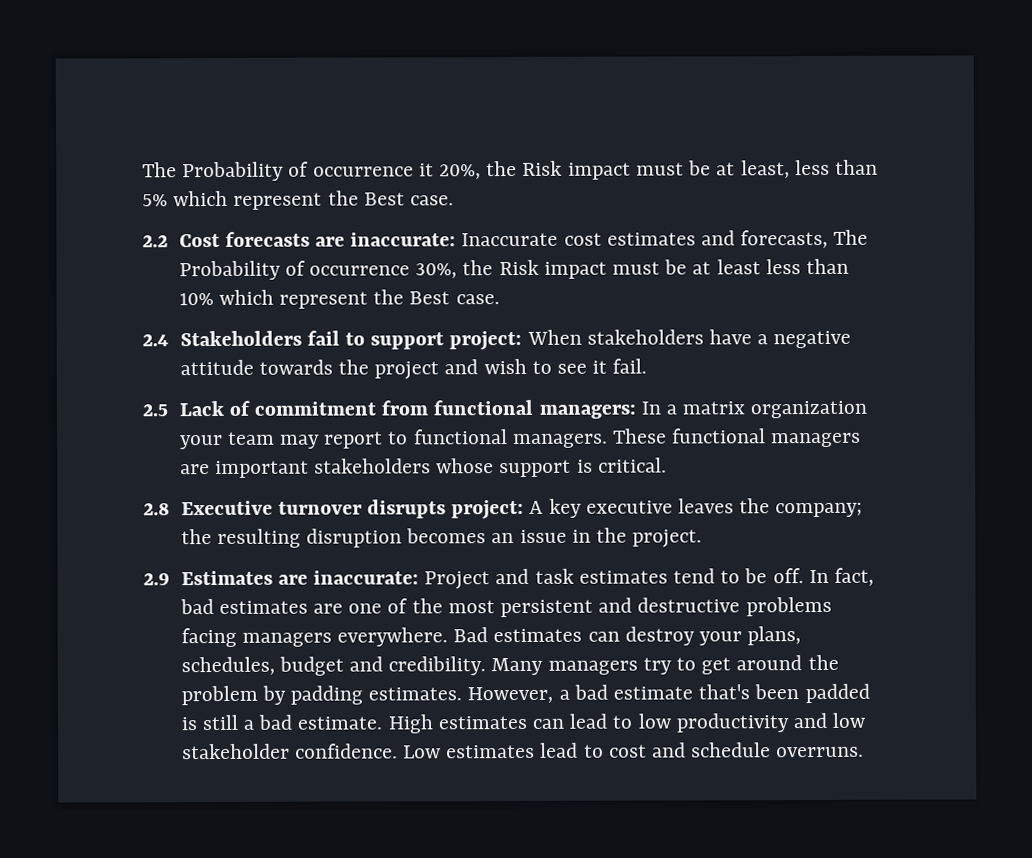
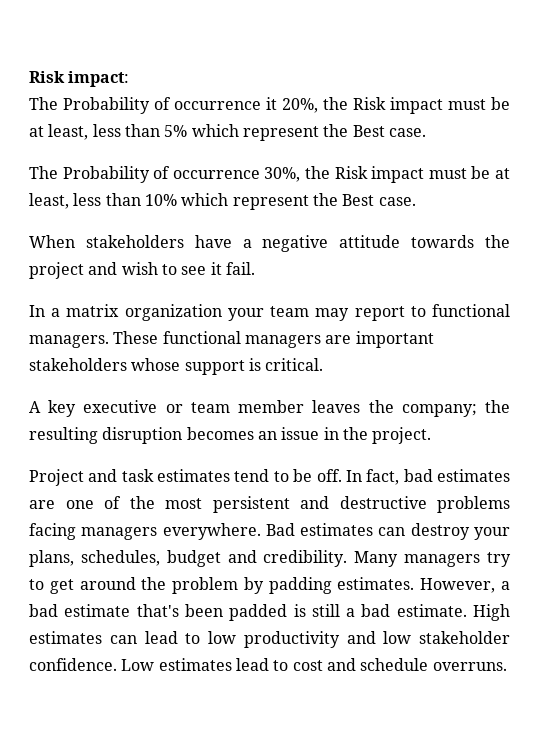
+ Risk impact:
- 2.2 Cost forecasts are inaccurate: Inaccurate cost estimates and forecasts, The Probability of occurrence 30%, the Risk impact must be at least less than 10% which represent the Best case.
+ The Probability of occurrence 30%, the Risk impact must be at least, less than 10% which represent the Best case.
- 2.4 Stakeholders fail to support project: When stakeholders have a negative attitude towards the project and wish to see it fail.
+ When stakeholders have a negative attitude towards the project and wish to see it fail.
- 2.5 Lack of commitment from functional managers: In a matrix organization your team may report to functional managers.
+ In a matrix organization your team may report to functional managers.
- 2.8 Executive turnover disrupts project: A key executive leaves the company; the resulting disruption becomes an issue in the project.
+ A key executive or team member leaves the company; the resulting disruption becomes an issue in the project.
- 2.9 Estimates are inaccurate: Project and task estimates tend to be off.
+ Project and task estimates tend to be off.

